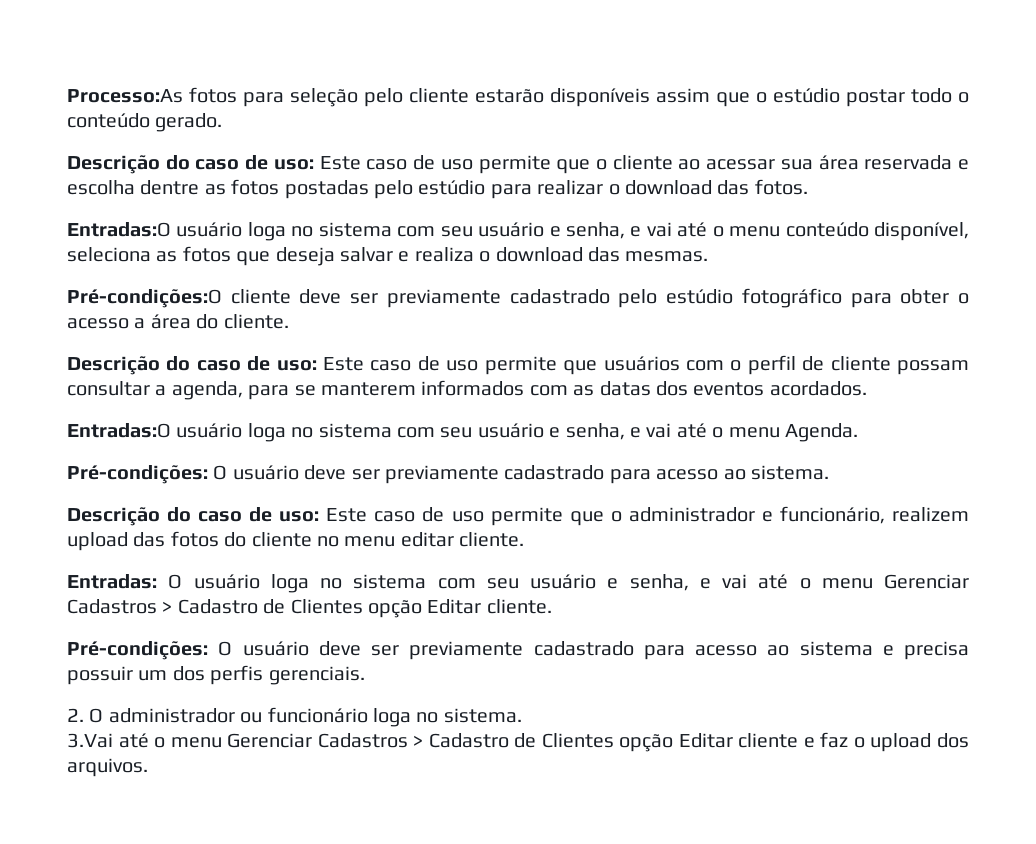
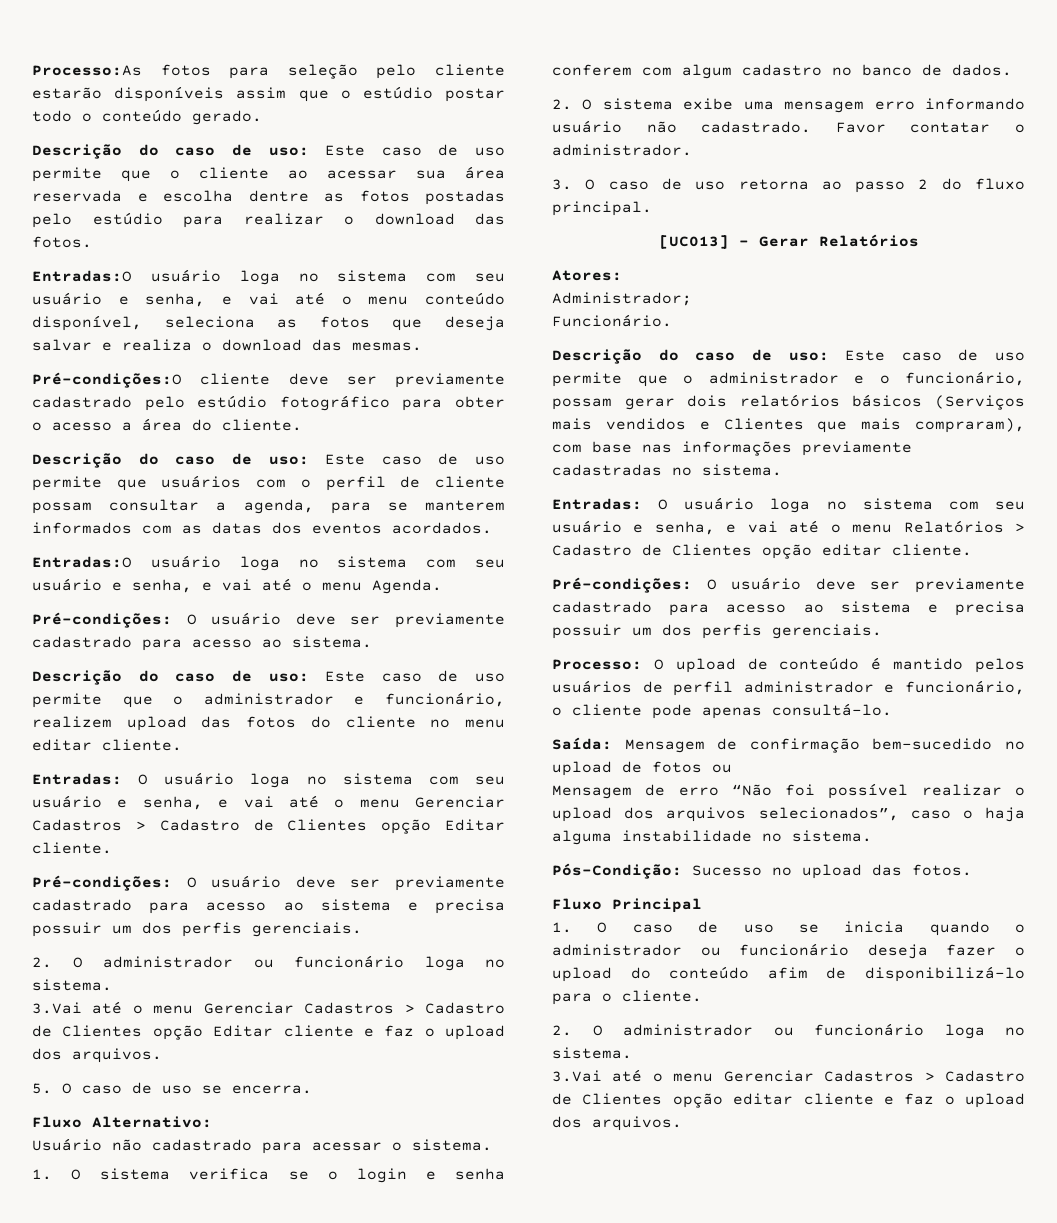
+ 5. O caso de uso se encerra.
+ Fluxo Alternativo:
+ Usuário não cadastrado para acessar o sistema.
+ 1. O sistema verifica se o login e senha conferem com algum cadastro no banco de dados.
+ 2. O sistema exibe uma mensagem erro informando usuário não cadastrado. Favor contatar o administrador.
+ 3. O caso de uso retorna ao passo 2 do fluxo principal.
+ [UC013] – Gerar Relatórios
+ Atores:
+ Administrador;
+ Funcionário.
+ Descrição do caso de uso: Este caso de uso permite que o administrador e o funcionário, possam gerar dois relatórios básicos (Serviços mais vendidos e Clientes que mais compraram), com base nas informações previamente cadastradas no sistema.
+ Entradas: O usuário loga no sistema com seu usuário e senha, e vai até o menu Relatórios > Cadastro de Clientes opção editar cliente.
+ Pré-condições: O usuário deve ser previamente cadastrado para acesso ao sistema e precisa possuir um dos perfis gerenciais.
+ Processo: O upload de conteúdo é mantido pelos usuários de perfil administrador e funcionário, o cliente pode apenas consultá-lo.
+ Saída: Mensagem de confirmação bem-sucedido no upload de fotos ou
+ Mensagem de erro “Não foi possível realizar o upload dos arquivos selecionados”, caso o haja alguma instabilidade no sistema.
+ Pós-Condição: Sucesso no upload das fotos.
+ Fluxo Principal
+ 1. O caso de uso se inicia quando o administrador ou funcionário deseja fazer o upload do conteúdo afim de disponibilizá-lo para o cliente.
+ 2. O administrador ou funcionário loga no sistema.
+ 3.Vai até o menu Gerenciar Cadastros > Cadastro de Clientes opção editar cliente e faz o upload dos arquivos.

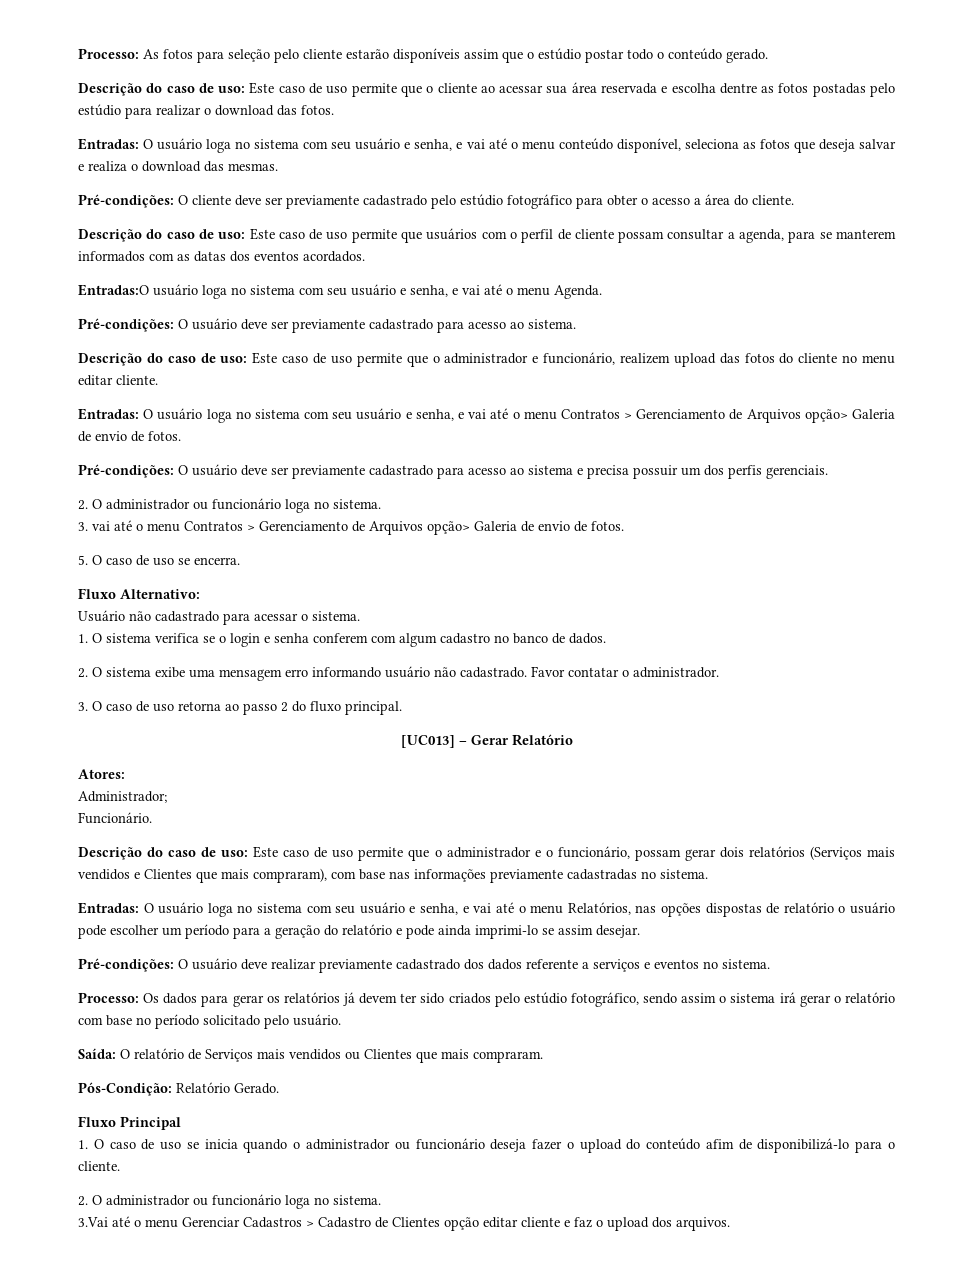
- Processo:As fotos para seleção pelo cliente estarão disponíveis assim que o estúdio postar todo o conteúdo gerado.
+ Processo: As fotos para seleção pelo cliente estarão disponíveis assim que o estúdio postar todo o conteúdo gerado.
- Entradas:O usuário loga no sistema com seu usuário e senha, e vai até o menu conteúdo disponível, seleciona as fotos que deseja salvar e realiza o download das mesmas.
+ Entradas: O usuário loga no sistema com seu usuário e senha, e vai até o menu conteúdo disponível, seleciona as fotos que deseja salvar e realiza o download das mesmas.
- Pré-condições:O cliente deve ser previamente cadastrado pelo estúdio fotográfico para obter o acesso a área do cliente.
+ Pré-condições: O cliente deve ser previamente cadastrado pelo estúdio fotográfico para obter o acesso a área do cliente.
- Entradas: O usuário loga no sistema com seu usuário e senha, e vai até o menu Gerenciar Cadastros > Cadastro de Clientes opção Editar cliente.
+ Entradas: O usuário loga no sistema com seu usuário e senha, e vai até o menu Contratos > Gerenciamento de Arquivos opção> Galeria de envio de fotos.
- 3.Vai até o menu Gerenciar Cadastros > Cadastro de Clientes opção Editar cliente e faz o upload dos arquivos.
+ 3. vai até o menu Contratos > Gerenciamento de Arquivos opção> Galeria de envio de fotos.
- [UC013] – Gerar Relatórios
+ [UC013] – Gerar Relatório
- Descrição do caso de uso: Este caso de uso permite que o administrador e o funcionário, possam gerar dois relatórios básicos (Serviços mais vendidos e Clientes que mais compraram), com base nas informações previamente cadastradas no sistema.
+ Descrição do caso de uso: Este caso de uso permite que o administrador e o funcionário, possam gerar dois relatórios (Serviços mais vendidos e Clientes que mais compraram), com base nas informações previamente cadastradas no sistema.
- Entradas: O usuário loga no sistema com seu usuário e senha, e vai até o menu Relatórios > Cadastro de Clientes opção editar cliente.
- Pré-condições: O usuário deve ser previamente cadastrado para acesso ao sistema e precisa possuir um dos perfis gerenciais.
- Processo: O upload de conteúdo é mantido pelos usuários de perfil administrador e funcionário, o cliente pode apenas consultá-lo.
- Saída: Mensagem de confirmação bem-sucedido no upload de fotos ou
- Mensagem de erro “Não foi possível realizar o upload dos arquivos selecionados”, caso o haja alguma instabilidade no sistema.
- Pós-Condição: Sucesso no upload das fotos.
+ Entradas: O usuário loga no sistema com seu usuário e senha, e vai até o menu Relatórios, nas opções dispostas de relatório o usuário pode escolher um período para a geração do relatório e pode ainda imprimi-lo se assim desejar.
+ Pré-condições: O usuário deve realizar previamente cadastrado dos dados referente a serviços e eventos no sistema.
+ Processo: Os dados para gerar os relatórios já devem ter sido criados pelo estúdio fotográfico, sendo assim o sistema irá gerar o relatório com base no período solicitado pelo usuário.
+ Saída: O relatório de Serviços mais vendidos ou Clientes que mais compraram.
+ Pós-Condição: Relatório Gerado.

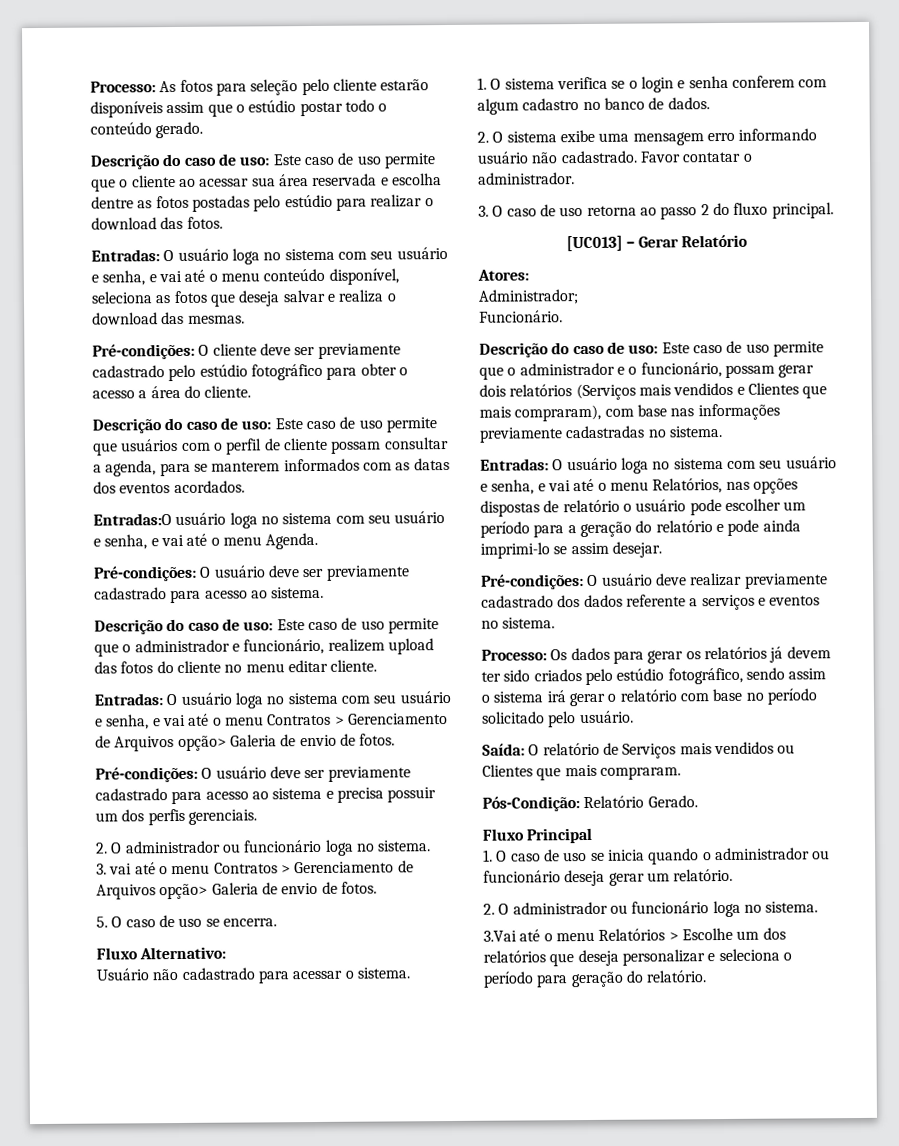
- 1. O caso de uso se inicia quando o administrador ou funcionário deseja fazer o upload do conteúdo afim de disponibilizá-lo para o cliente.
+ 1. O caso de uso se inicia quando o administrador ou funcionário deseja gerar um relatório.
- 3.Vai até o menu Gerenciar Cadastros > Cadastro de Clientes opção editar cliente e faz o upload dos arquivos.
+ 3.Vai até o menu Relatórios > Escolhe um dos relatórios que deseja personalizar e seleciona o período para geração do relatório.

